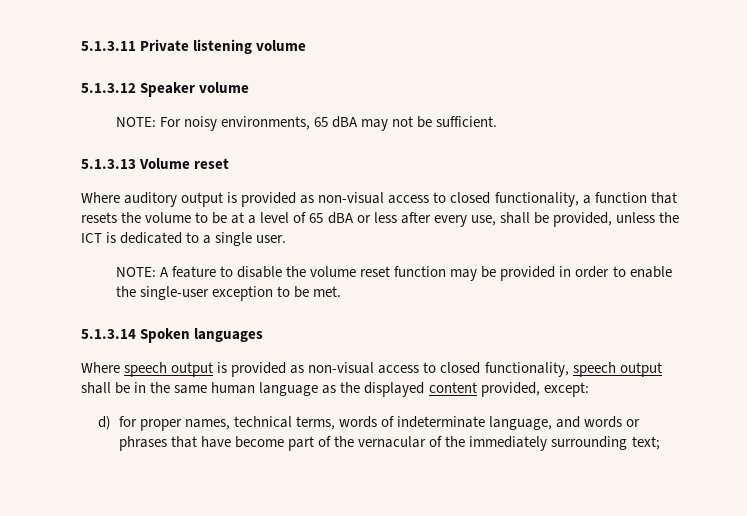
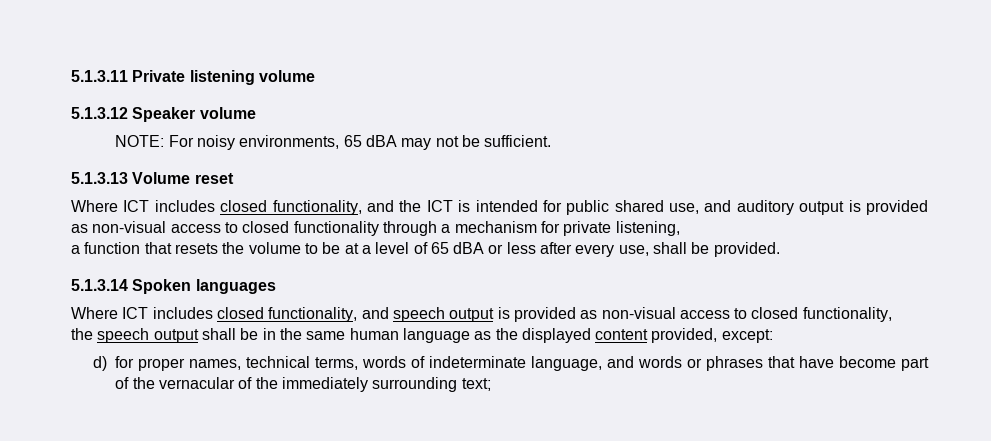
- Where auditory output is provided as non-visual access to closed functionality, a function that resets the volume to be at a level of 65 dBA or less after every use, shall be provided, unless the ICT is dedicated to a single user.
- NOTE: A feature to disable the volume reset function may be provided in order to enable the single-user exception to be met.
+ Where ICT includes closed functionality, and the ICT is intended for public shared use, and auditory output is provided as non-visual access to closed functionality through a mechanism for private listening,
+ a function that resets the volume to be at a level of 65 dBA or less after every use, shall be provided.
- Where speech output is provided as non-visual access to closed functionality, speech output shall be in the same human language as the displayed content provided, except:
+ Where ICT includes closed functionality, and speech output is provided as non-visual access to closed functionality,
+ the speech output shall be in the same human language as the displayed content provided, except:

